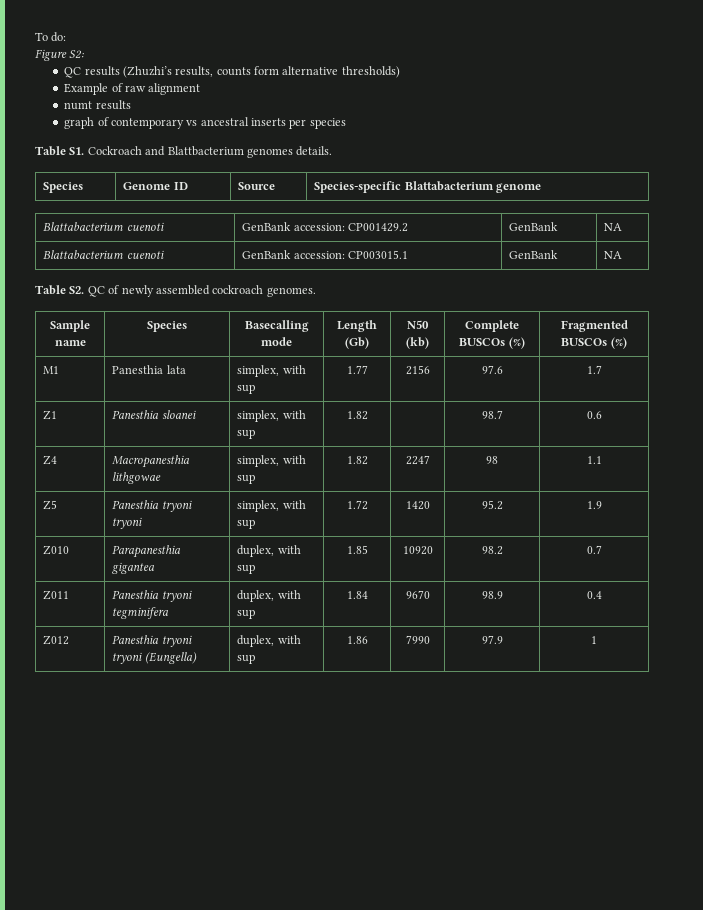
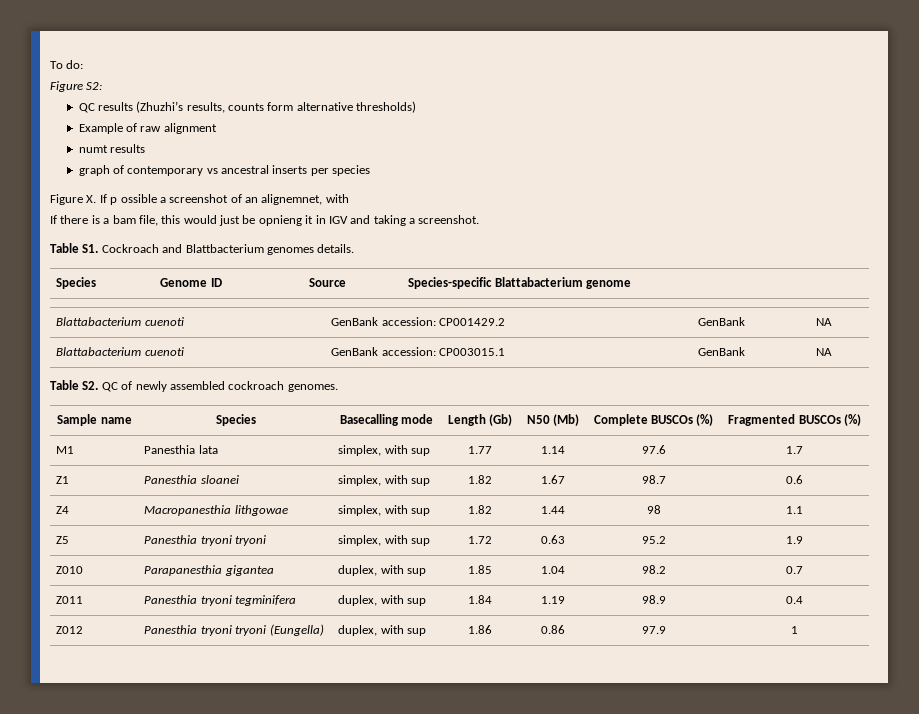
+ Figure X. If p ossible a screenshot of an alignemnet, with
+ If there is a bam file, this would just be opnieng it in IGV and taking a screenshot.
- Sample name | Species | Basecalling mode | Length (Gb) | N50 (kb) | Complete BUSCOs (%) | Fragmented BUSCOs (%)
+ Sample name | Species | Basecalling mode | Length (Gb) | N50 (Mb) | Complete BUSCOs (%) | Fragmented BUSCOs (%)
- M1 | Panesthia lata | simplex, with sup | 1.77 | 2156 | 97.6 | 1.7
+ M1 | Panesthia lata | simplex, with sup | 1.77 | 1.14 | 97.6 | 1.7
- Z1 | Panesthia sloanei | simplex, with sup | 1.82 | | 98.7 | 0.6
+ Z1 | Panesthia sloanei | simplex, with sup | 1.82 | 1.67 | 98.7 | 0.6
- Z4 | Macropanesthia lithgowae | simplex, with sup | 1.82 | 2247 | 98 | 1.1
+ Z4 | Macropanesthia lithgowae | simplex, with sup | 1.82 | 1.44 | 98 | 1.1
- Z5 | Panesthia tryoni tryoni | simplex, with sup | 1.72 | 1420 | 95.2 | 1.9
+ Z5 | Panesthia tryoni tryoni | simplex, with sup | 1.72 | 0.63 | 95.2 | 1.9
- Z010 | Parapanesthia gigantea | duplex, with sup | 1.85 | 10920 | 98.2 | 0.7
+ Z010 | Parapanesthia gigantea | duplex, with sup | 1.85 | 1.04 | 98.2 | 0.7
- Z011 | Panesthia tryoni tegminifera | duplex, with sup | 1.84 | 9670 | 98.9 | 0.4
+ Z011 | Panesthia tryoni tegminifera | duplex, with sup | 1.84 | 1.19 | 98.9 | 0.4
- Z012 | Panesthia tryoni tryoni (Eungella) | duplex, with sup | 1.86 | 7990 | 97.9 | 1
+ Z012 | Panesthia tryoni tryoni (Eungella) | duplex, with sup | 1.86 | 0.86 | 97.9 | 1

